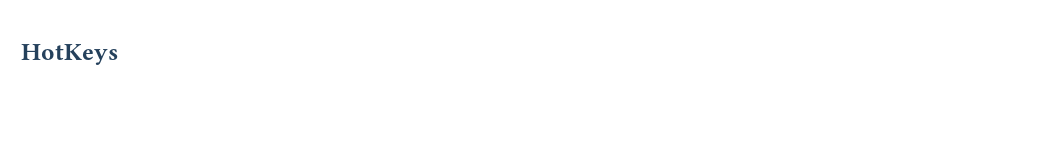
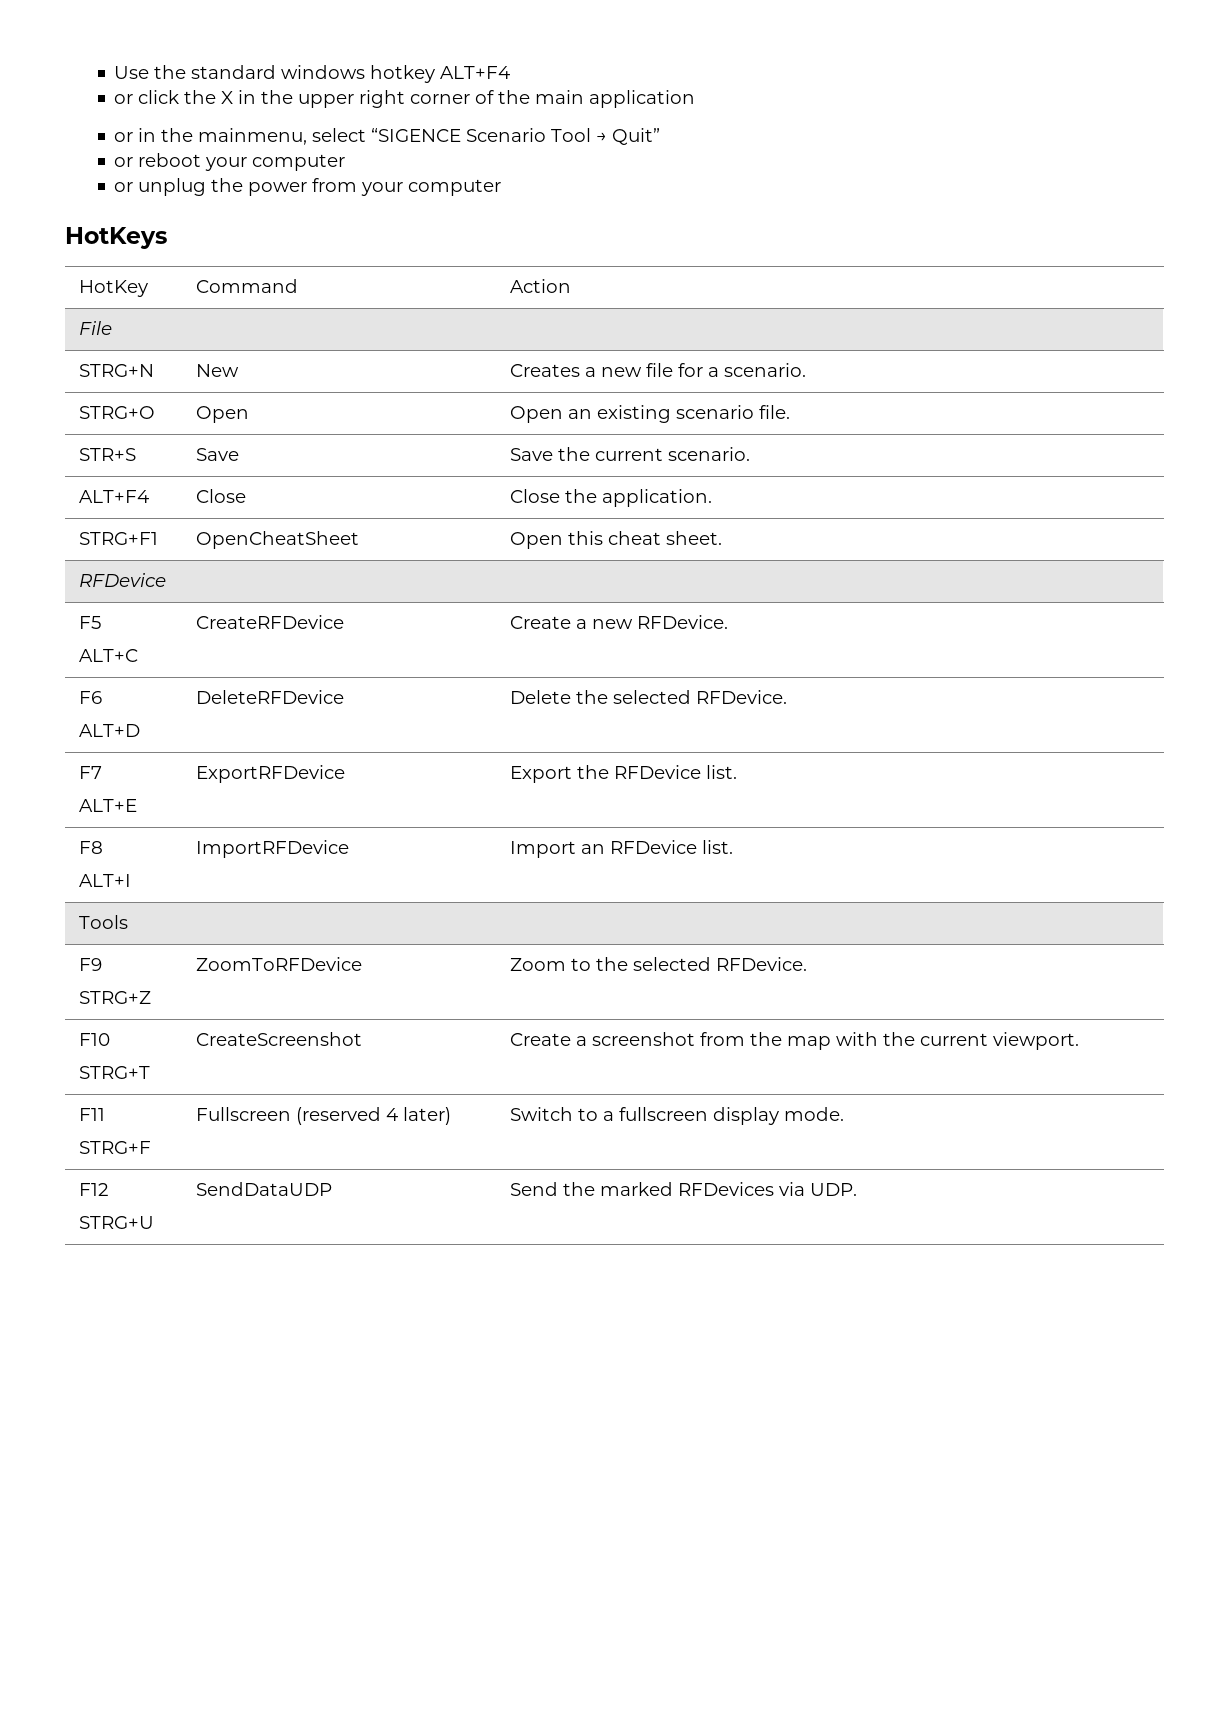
+ Use the standard windows hotkey ALT+F4
+ or click the X in the upper right corner of the main application
+ or in the mainmenu, select “SIGENCE Scenario Tool → Quit”
+ or reboot your computer
+ or unplug the power from your computer
  HotKeys
+ HotKey | Command | Action
+ File
+ STRG+N | New | Creates a new file for a scenario.
+ STRG+O | Open | Open an existing scenario file.
+ STR+S | Save | Save the current scenario.
+ ALT+F4 | Close | Close the application.
+ STRG+F1 | OpenCheatSheet | Open this cheat sheet.
+ RFDevice
+ F5
+ ALT+C | CreateRFDevice | Create a new RFDevice.
+ F6
+ ALT+D | DeleteRFDevice | Delete the selected RFDevice.
+ F7
+ ALT+E | ExportRFDevice | Export the RFDevice list.
+ F8
+ ALT+I | ImportRFDevice | Import an RFDevice list.
+ Tools
+ F9
+ STRG+Z | ZoomToRFDevice | Zoom to the selected RFDevice.
+ F10
+ STRG+T | CreateScreenshot | Create a screenshot from the map with the current viewport.
+ F11
+ STRG+F | Fullscreen (reserved 4 later) | Switch to a fullscreen display mode.
+ F12
+ STRG+U | SendDataUDP | Send the marked RFDevices via UDP.

